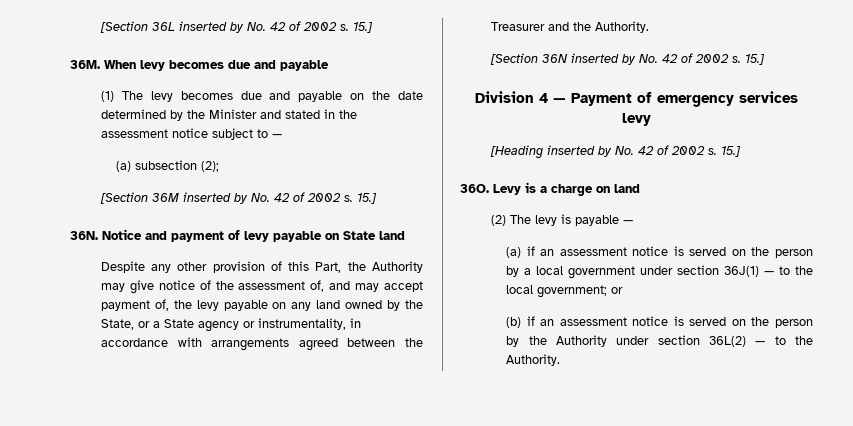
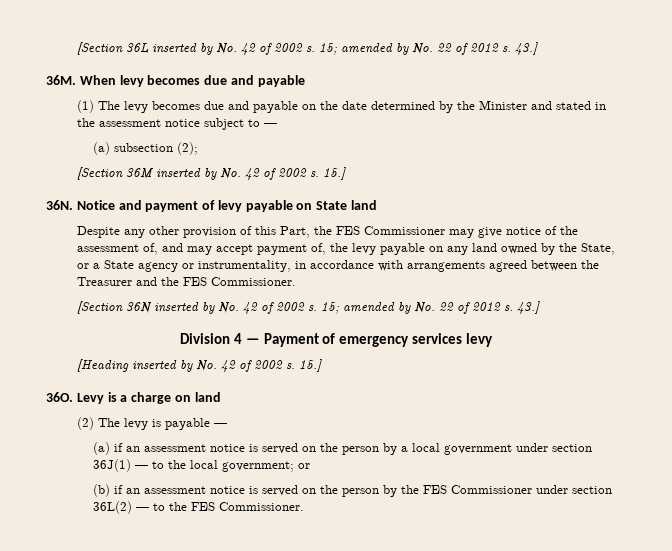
- [Section 36L inserted by No. 42 of 2002 s. 15.]
+ [Section 36L inserted by No. 42 of 2002 s. 15; amended by No. 22 of 2012 s. 43.]
- Despite any other provision of this Part, the Authority may give notice of the assessment of, and may accept payment of, the levy payable on any land owned by the State, or a State agency or instrumentality, in accordance with arrangements agreed between the Treasurer and the Authority.
+ Despite any other provision of this Part, the FES Commissioner may give notice of the assessment of, and may accept payment of, the levy payable on any land owned by the State, or a State agency or instrumentality, in accordance with arrangements agreed between the Treasurer and the FES Commissioner.
- [Section 36N inserted by No. 42 of 2002 s. 15.]
+ [Section 36N inserted by No. 42 of 2002 s. 15; amended by No. 22 of 2012 s. 43.]
- (b) if an assessment notice is served on the person by the Authority under section 36L(2) — to the Authority.
+ (b) if an assessment notice is served on the person by the FES Commissioner under section 36L(2) — to the FES Commissioner.

